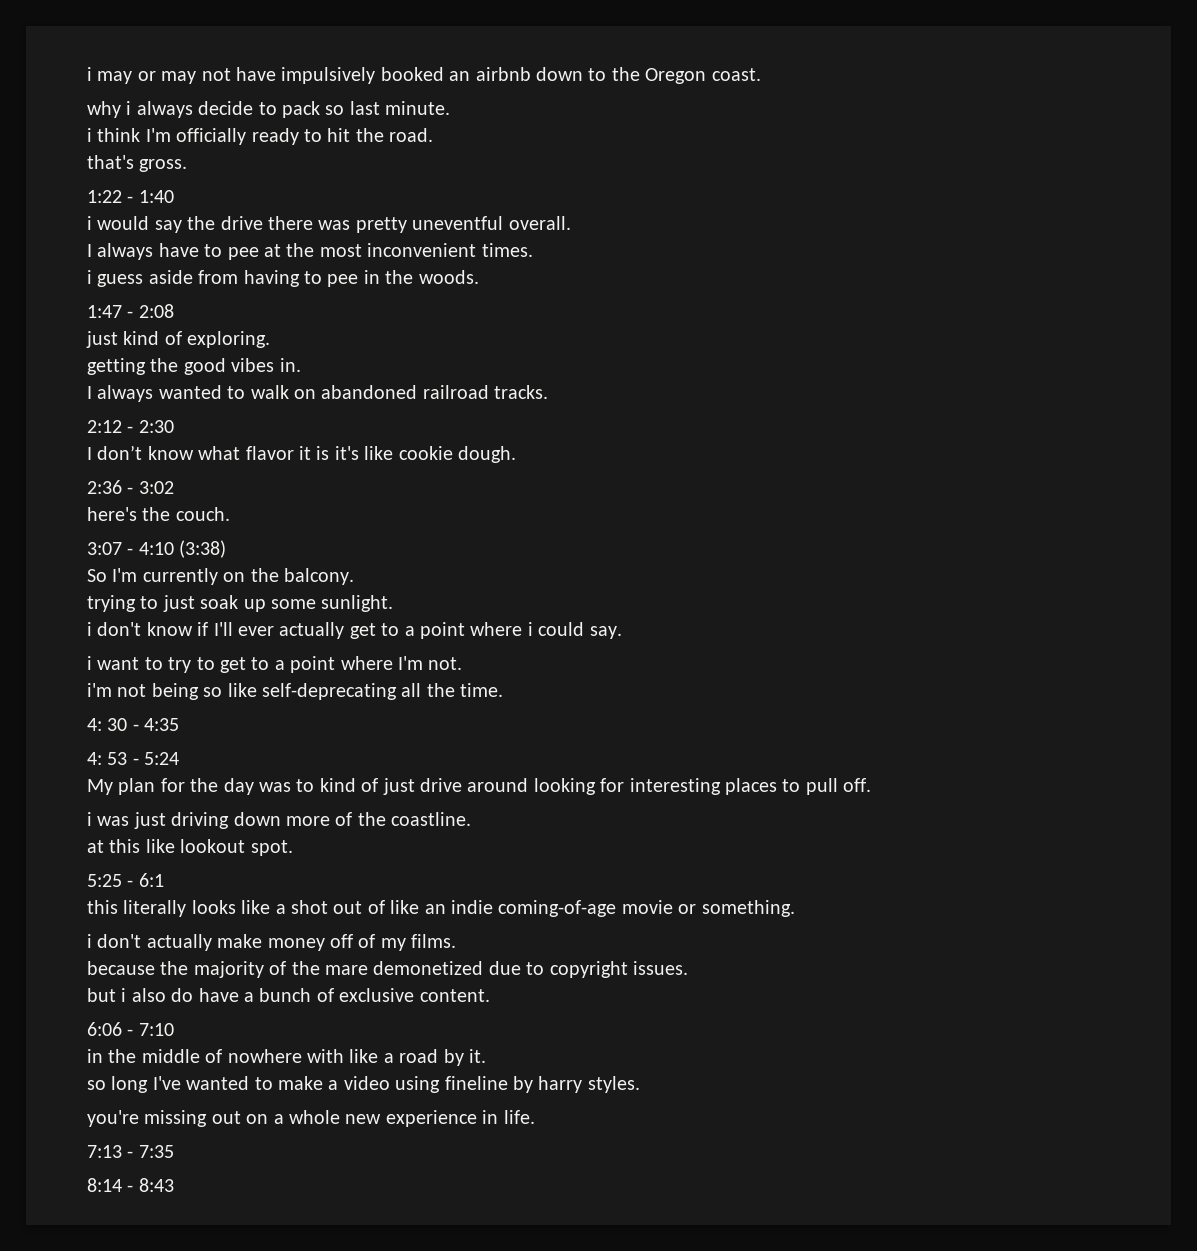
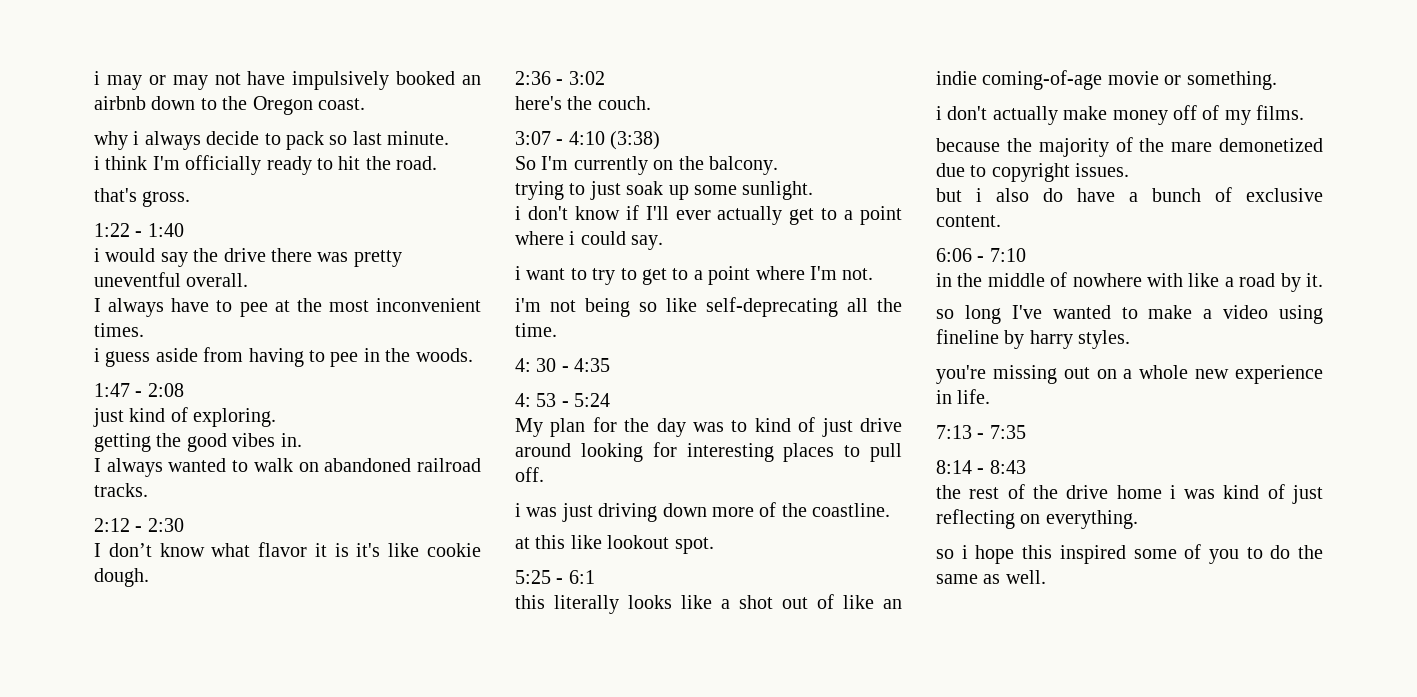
+ the rest of the drive home i was kind of just reflecting on everything.
+ so i hope this inspired some of you to do the same as well.

